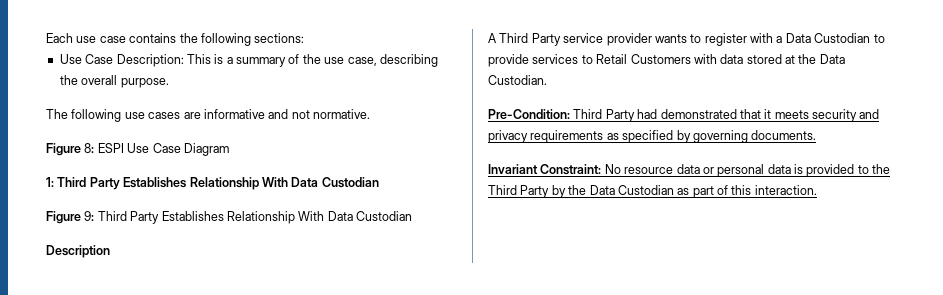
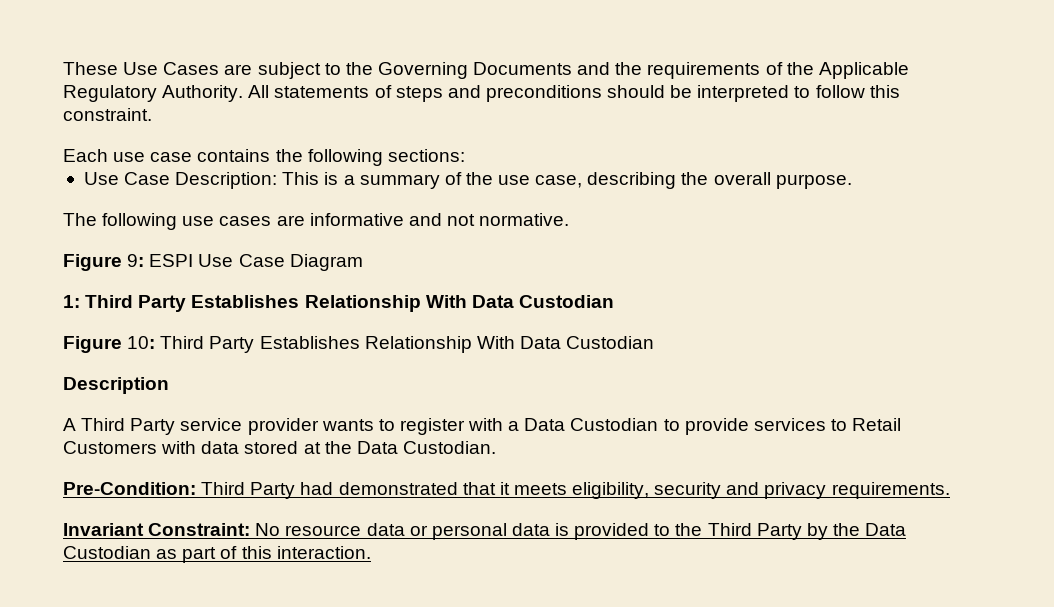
+ These Use Cases are subject to the Governing Documents and the requirements of the Applicable Regulatory Authority. All statements of steps and preconditions should be interpreted to follow this constraint.
- Figure 8: ESPI Use Case Diagram
+ Figure 9: ESPI Use Case Diagram
- Figure 9: Third Party Establishes Relationship With Data Custodian
+ Figure 10: Third Party Establishes Relationship With Data Custodian
- Pre-Condition: Third Party had demonstrated that it meets security and privacy requirements as specified by governing documents.
+ Pre-Condition: Third Party had demonstrated that it meets eligibility, security and privacy requirements.

